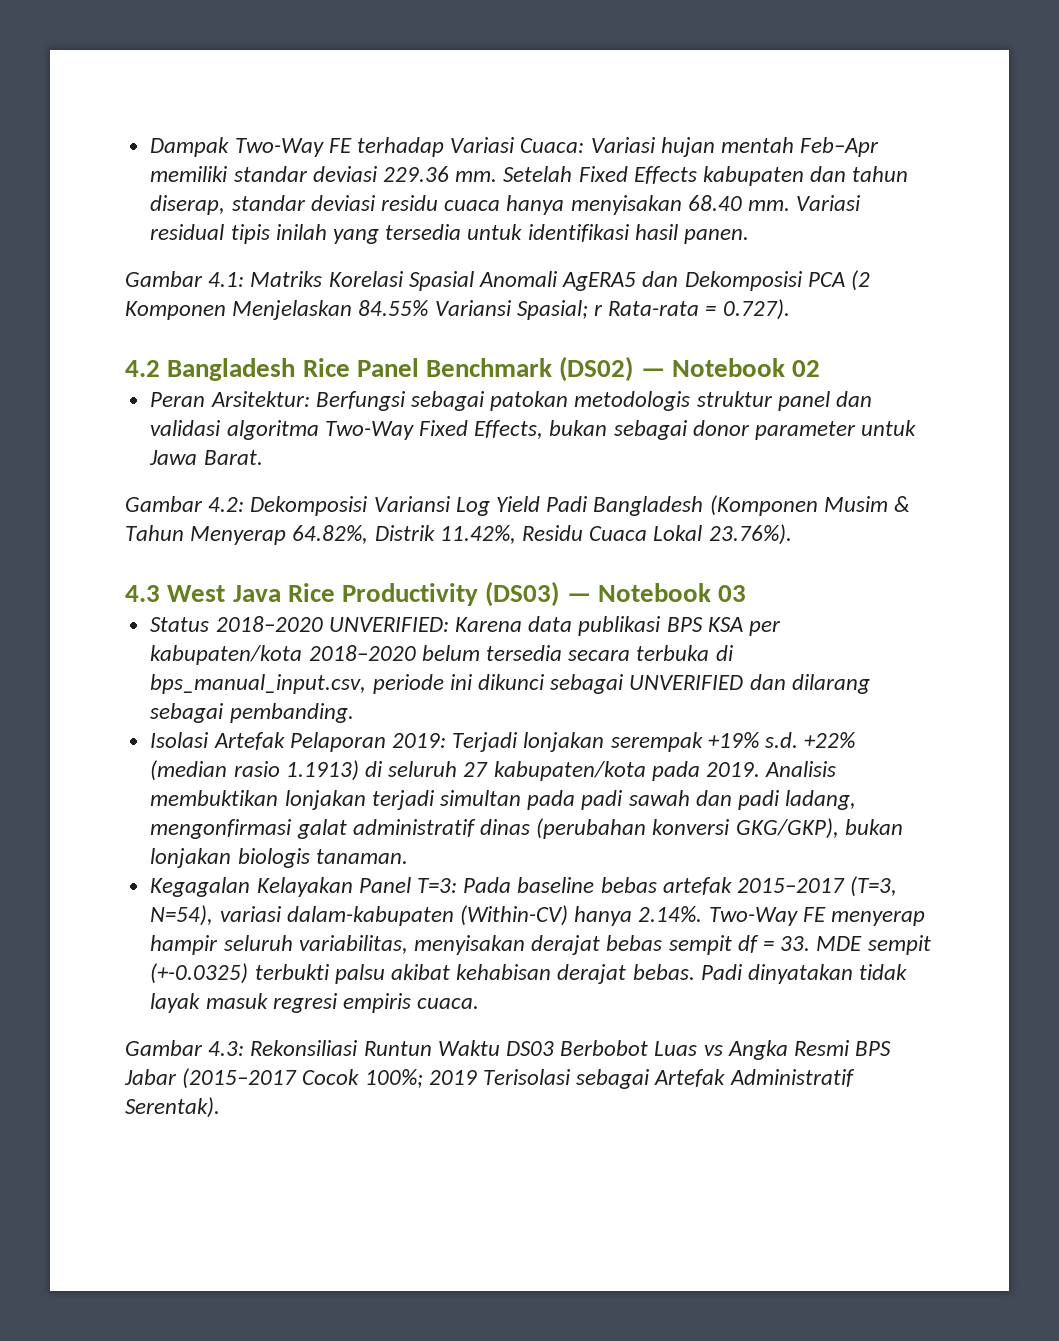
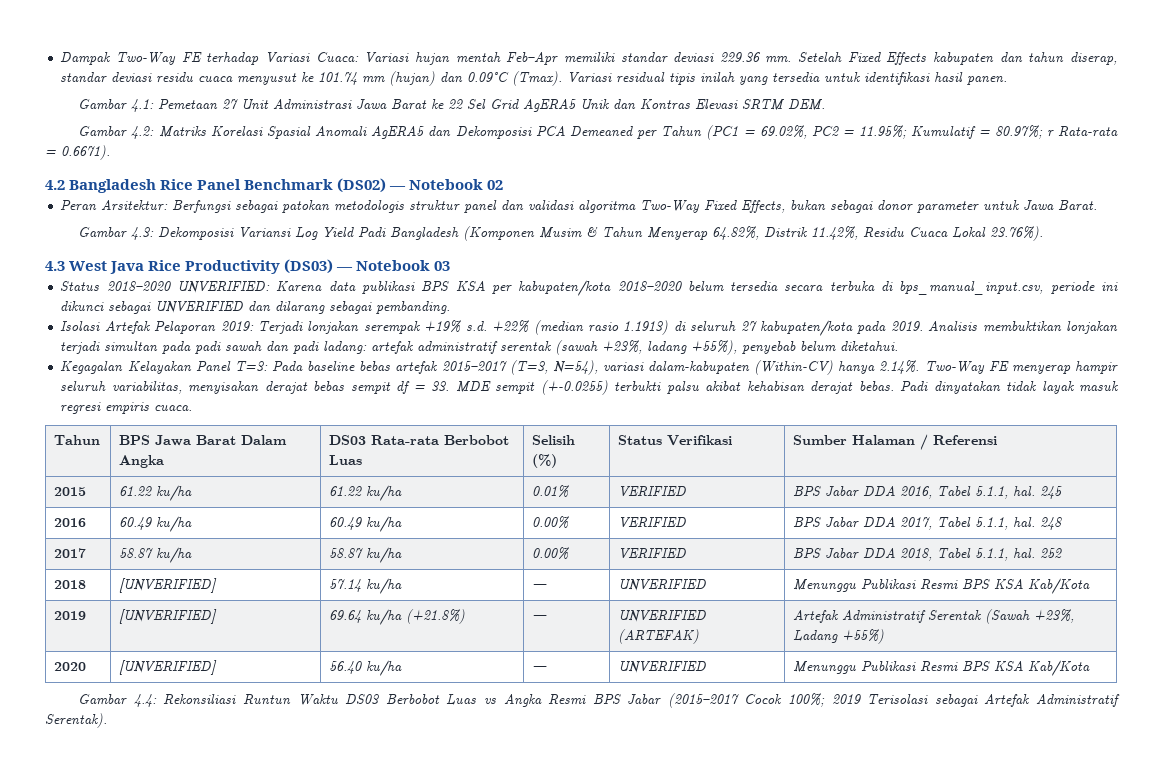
- Setelah Fixed Effects kabupaten dan tahun diserap, standar deviasi residu cuaca hanya menyisakan 68.40 mm.
+ Setelah Fixed Effects kabupaten dan tahun diserap, standar deviasi residu cuaca menyusut ke 101.74 mm (hujan) dan 0.09°C (Tmax).
- Gambar 4.1: Matriks Korelasi Spasial Anomali AgERA5 dan Dekomposisi PCA (2 Komponen Menjelaskan 84.55% Variansi Spasial; r Rata-rata = 0.727).
+ Gambar 4.1: Pemetaan 27 Unit Administrasi Jawa Barat ke 22 Sel Grid AgERA5 Unik dan Kontras Elevasi SRTM DEM.
+ Gambar 4.2: Matriks Korelasi Spasial Anomali AgERA5 dan Dekomposisi PCA Demeaned per Tahun (PC1 = 69.02%, PC2 = 11.95%; Kumulatif = 80.97%; r Rata-rata = 0.6671).
- Gambar 4.2: Dekomposisi Variansi Log Yield Padi Bangladesh (Komponen Musim & Tahun Menyerap 64.82%, Distrik 11.42%, Residu Cuaca Lokal 23.76%).
+ Gambar 4.3: Dekomposisi Variansi Log Yield Padi Bangladesh (Komponen Musim & Tahun Menyerap 64.82%, Distrik 11.42%, Residu Cuaca Lokal 23.76%).
- Analisis membuktikan lonjakan terjadi simultan pada padi sawah dan padi ladang, mengonfirmasi galat administratif dinas (perubahan konversi GKG/GKP), bukan lonjakan biologis tanaman.
+ Analisis membuktikan lonjakan terjadi simultan pada padi sawah dan padi ladang: artefak administratif serentak (sawah +23%, ladang +55%), penyebab belum diketahui.
- Kegagalan Kelayakan Panel T=3: Pada baseline bebas artefak 2015–2017 (T=3, N=54), variasi dalam-kabupaten (Within-CV) hanya 2.14%. Two-Way FE menyerap hampir seluruh variabilitas, menyisakan derajat bebas sempit df = 33. MDE sempit (+-0.0325) terbukti palsu akibat kehabisan derajat bebas.
+ Kegagalan Kelayakan Panel T=3: Pada baseline bebas artefak 2015–2017 (T=3, N=54), variasi dalam-kabupaten (Within-CV) hanya 2.14%. Two-Way FE menyerap hampir seluruh variabilitas, menyisakan derajat bebas sempit df = 33. MDE sempit (+-0.0255) terbukti palsu akibat kehabisan derajat bebas.
- Gambar 4.3: Rekonsiliasi Runtun Waktu DS03 Berbobot Luas vs Angka Resmi BPS Jabar (2015–2017 Cocok 100%; 2019 Terisolasi sebagai Artefak Administratif Serentak).
+ Tahun | BPS Jawa Barat Dalam Angka | DS03 Rata-rata Berbobot Luas | Selisih (%) | Status Verifikasi | Sumber Halaman / Referensi
+ 2015 | 61.22 ku/ha | 61.22 ku/ha | 0.01% | VERIFIED | BPS Jabar DDA 2016, Tabel 5.1.1, hal. 245
+ 2016 | 60.49 ku/ha | 60.49 ku/ha | 0.00% | VERIFIED | BPS Jabar DDA 2017, Tabel 5.1.1, hal. 248
+ 2017 | 58.87 ku/ha | 58.87 ku/ha | 0.00% | VERIFIED | BPS Jabar DDA 2018, Tabel 5.1.1, hal. 252
+ 2018 | [UNVERIFIED] | 57.14 ku/ha | — | UNVERIFIED | Menunggu Publikasi Resmi BPS KSA Kab/Kota
+ 2019 | [UNVERIFIED] | 69.64 ku/ha (+21.8%) | — | UNVERIFIED (ARTEFAK) | Artefak Administratif Serentak (Sawah +23%, Ladang +55%)
+ 2020 | [UNVERIFIED] | 56.40 ku/ha | — | UNVERIFIED | Menunggu Publikasi Resmi BPS KSA Kab/Kota
+ Gambar 4.4: Rekonsiliasi Runtun Waktu DS03 Berbobot Luas vs Angka Resmi BPS Jabar (2015–2017 Cocok 100%; 2019 Terisolasi sebagai Artefak Administratif Serentak).

